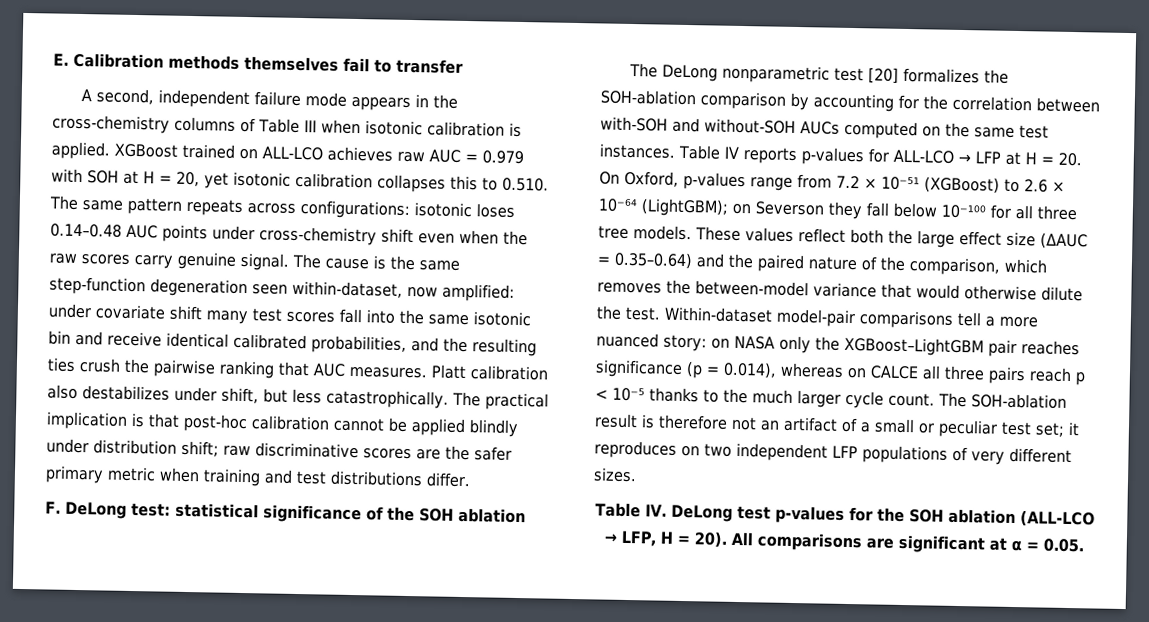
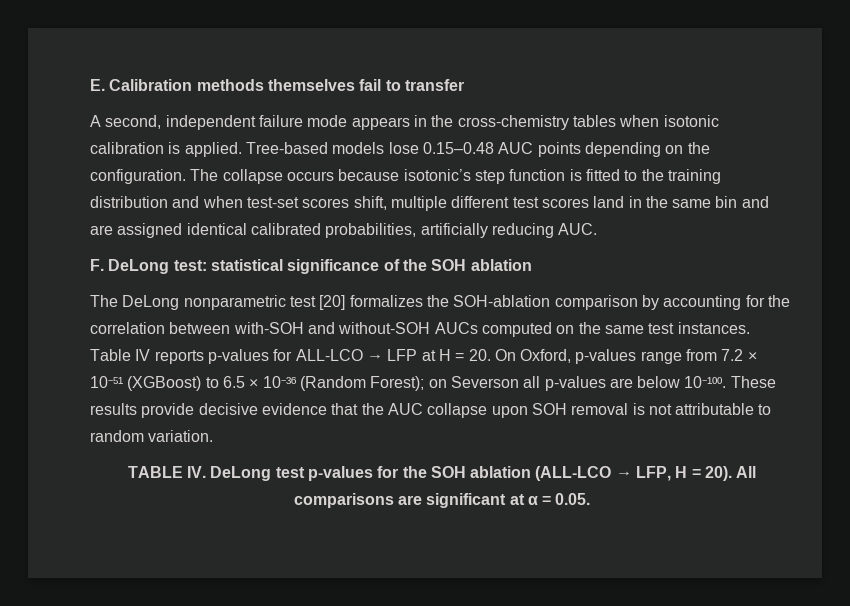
- A second, independent failure mode appears in the cross-chemistry columns of Table III when isotonic calibration is applied.
+ A second, independent failure mode appears in the cross-chemistry tables when isotonic calibration is applied.
- XGBoost trained on ALL-LCO achieves raw AUC = 0.979 with SOH at H = 20, yet isotonic calibration collapses this to 0.510. The same pattern repeats across configurations: isotonic loses 0.14–0.48 AUC points under cross-chemistry shift even when the raw scores carry genuine signal. The cause is the same step-function degeneration seen within-dataset, now amplified: under covariate shift many test scores fall into the same isotonic bin and receive identical calibrated probabilities, and the resulting ties crush the pairwise ranking that AUC measures. Platt calibration also destabilizes under shift, but less catastrophically. The practical implication is that post-hoc calibration cannot be applied blindly under distribution shift; raw discriminative scores are the safer primary metric when training and test distributions differ.
+ Tree-based models lose 0.15–0.48 AUC points depending on the configuration. The collapse occurs because isotonic’s step function is fitted to the training distribution and when test-set scores shift, multiple different test scores land in the same bin and are assigned identical calibrated probabilities, artificially reducing AUC.
- Table IV reports p-values for ALL-LCO → LFP at H = 20. On Oxford, p-values range from 7.2 × 10⁻⁵¹ (XGBoost) to 2.6 × 10⁻⁶⁴ (LightGBM); on Severson they fall below 10⁻¹⁰⁰ for all three tree models. These values reflect both the large effect size (ΔAUC = 0.35–0.64) and the paired nature of the comparison, which removes the between-model variance that would otherwise dilute the test. Within-dataset model-pair comparisons tell a more nuanced story: on NASA only the XGBoost–LightGBM pair reaches significance (p = 0.014), whereas on CALCE all three pairs reach p < 10⁻⁵ thanks to the much larger cycle count. The SOH-ablation result is therefore not an artifact of a small or peculiar test set; it reproduces on two independent LFP populations of very different sizes.
- Table IV. DeLong test p-values for the SOH ablation (ALL-LCO → LFP, H = 20).
+ Table IV reports p-values for ALL-LCO → LFP at H = 20. On Oxford, p-values range from 7.2 × 10⁻⁵¹ (XGBoost) to 6.5 × 10⁻³⁶ (Random Forest); on Severson all p-values are below 10⁻¹⁰⁰. These results provide decisive evidence that the AUC collapse upon SOH removal is not attributable to random variation.
+ TABLE IV. DeLong test p-values for the SOH ablation (ALL-LCO → LFP, H = 20).

